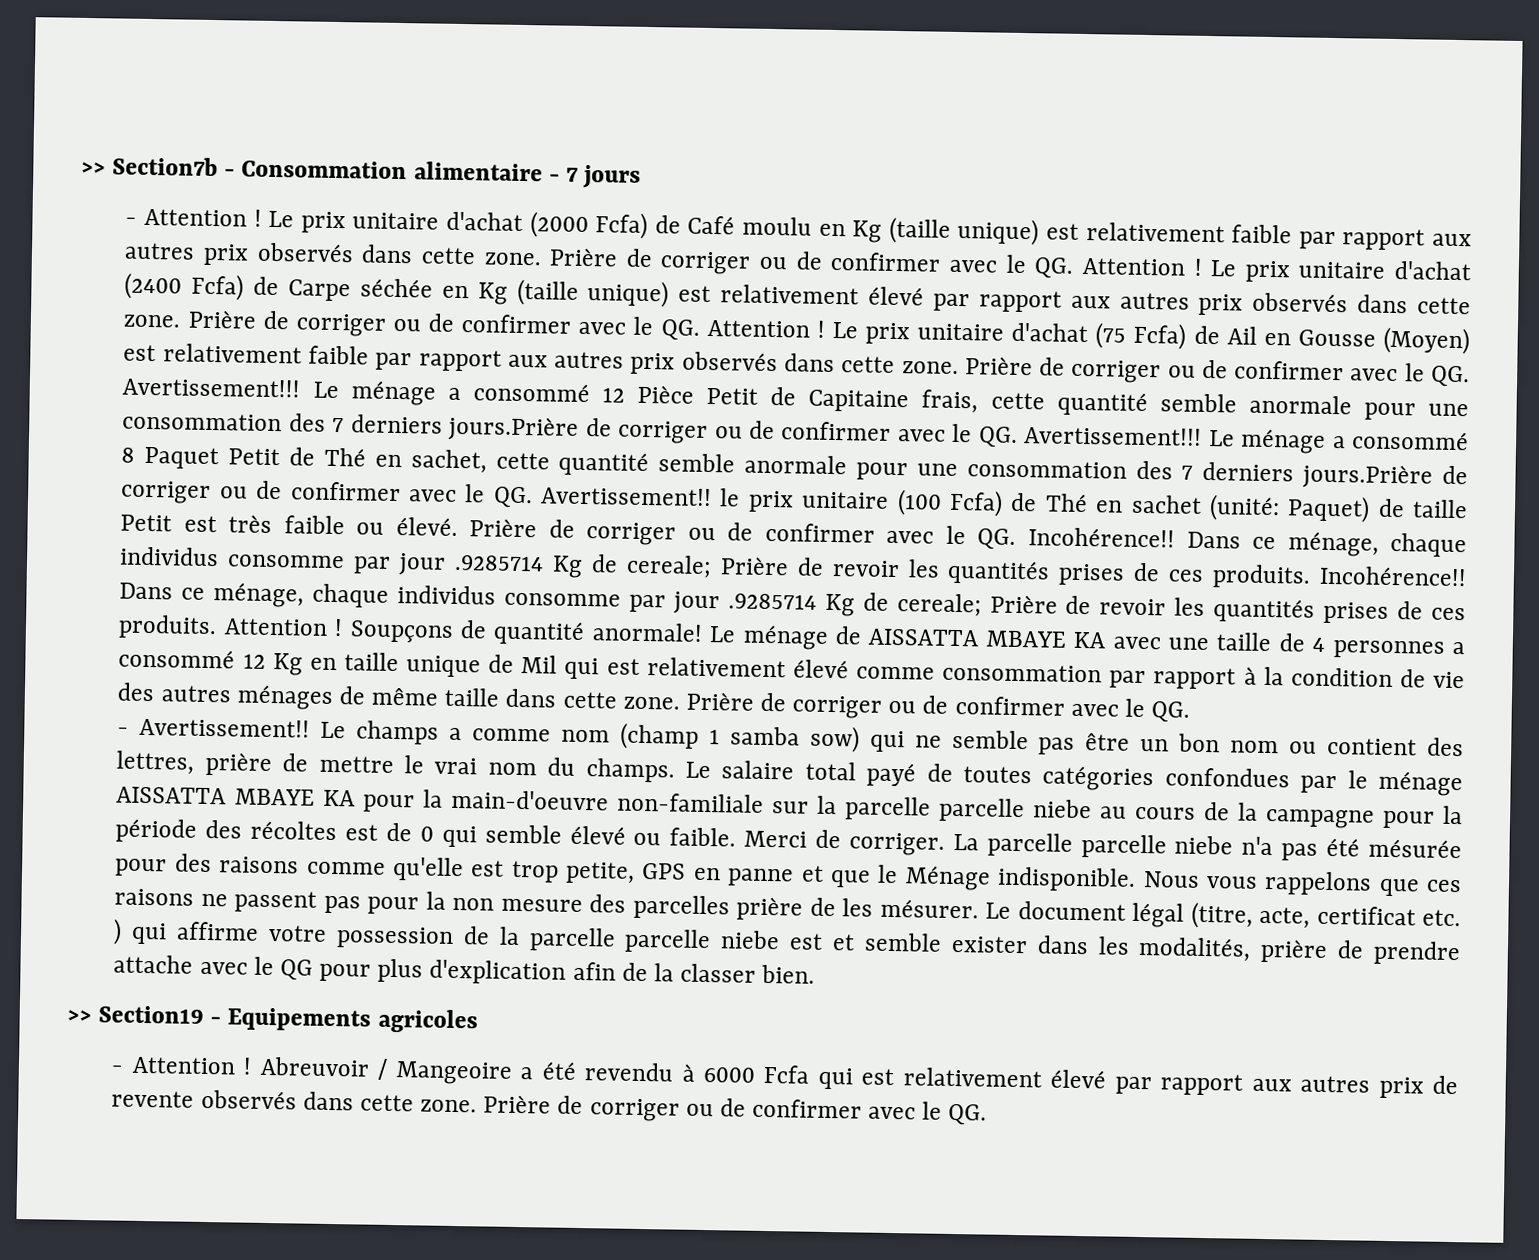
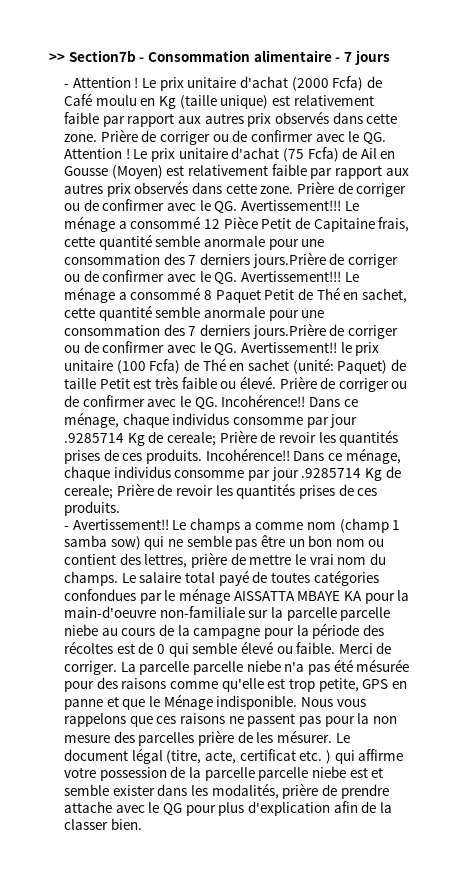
- Le prix unitaire d'achat (2400 Fcfa) de Carpe séchée en Kg (taille unique) est relativement élevé par rapport aux autres prix observés dans cette zone. Prière de corriger ou de confirmer avec le QG. Attention ! Le prix unitaire d'achat (75 Fcfa) de Ail en Gousse (Moyen) est relativement faible par rapport aux autres prix observés dans cette zone.
+ Le prix unitaire d'achat (75 Fcfa) de Ail en Gousse (Moyen) est relativement faible par rapport aux autres prix observés dans cette zone.
- Attention ! Soupçons de quantité anormale! Le ménage de AISSATTA MBAYE KA avec une taille de 4 personnes a consommé 12 Kg en taille unique de Mil qui est relativement élevé comme consommation par rapport à la condition de vie des autres ménages de même taille dans cette zone. Prière de corriger ou de confirmer avec le QG.
- >> Section19 - Equipements agricoles
- - Attention ! Abreuvoir / Mangeoire a été revendu à 6000 Fcfa qui est relativement élevé par rapport aux autres prix de revente observés dans cette zone. Prière de corriger ou de confirmer avec le QG.

